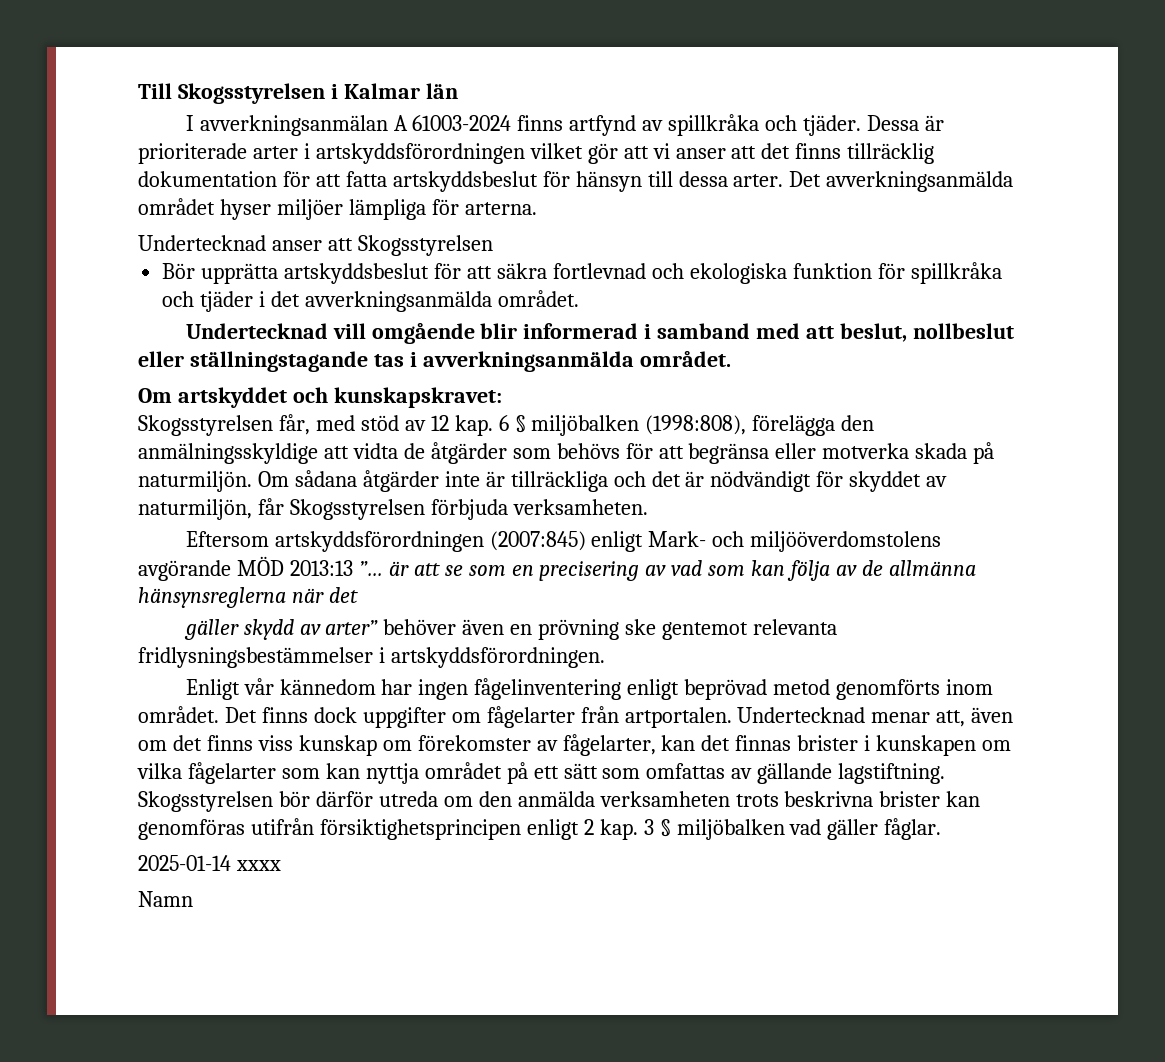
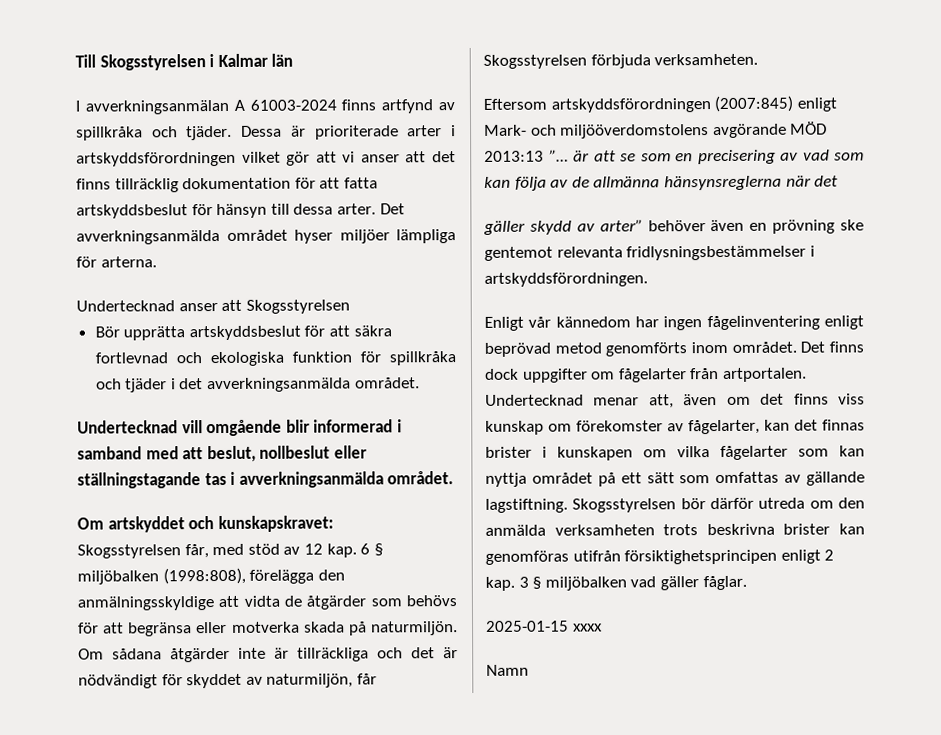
- 2025-01-14 xxxx
+ 2025-01-15 xxxx

